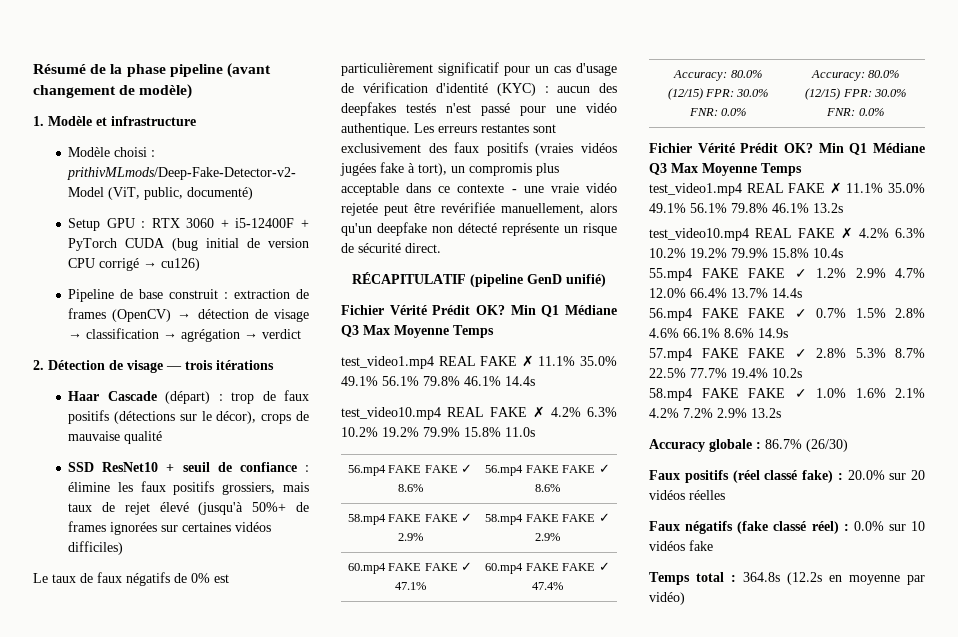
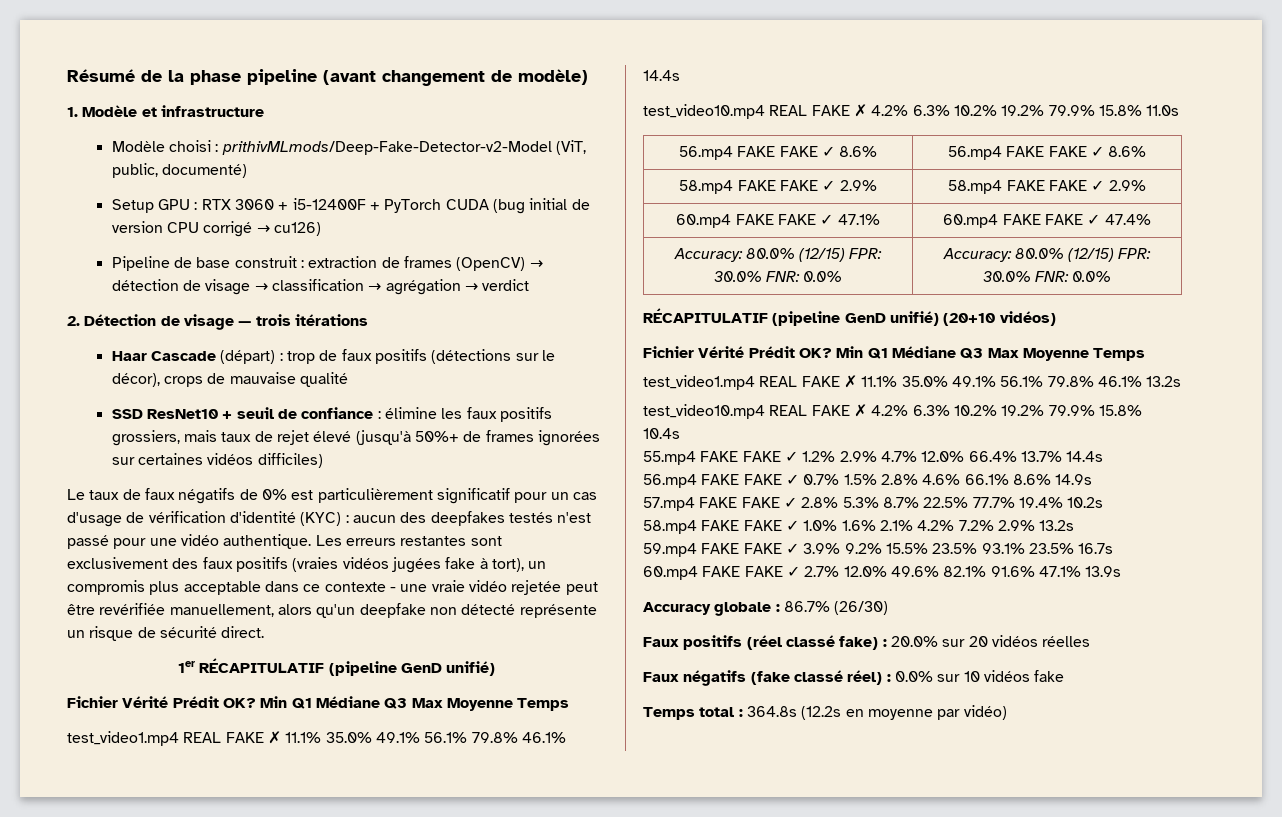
- RÉCAPITULATIF (pipeline GenD unifié)
+ 1er RÉCAPITULATIF (pipeline GenD unifié)
+ RÉCAPITULATIF (pipeline GenD unifié) (20+10 vidéos)
+ 59.mp4 FAKE FAKE ✓ 3.9% 9.2% 15.5% 23.5% 93.1% 23.5% 16.7s
+ 60.mp4 FAKE FAKE ✓ 2.7% 12.0% 49.6% 82.1% 91.6% 47.1% 13.9s

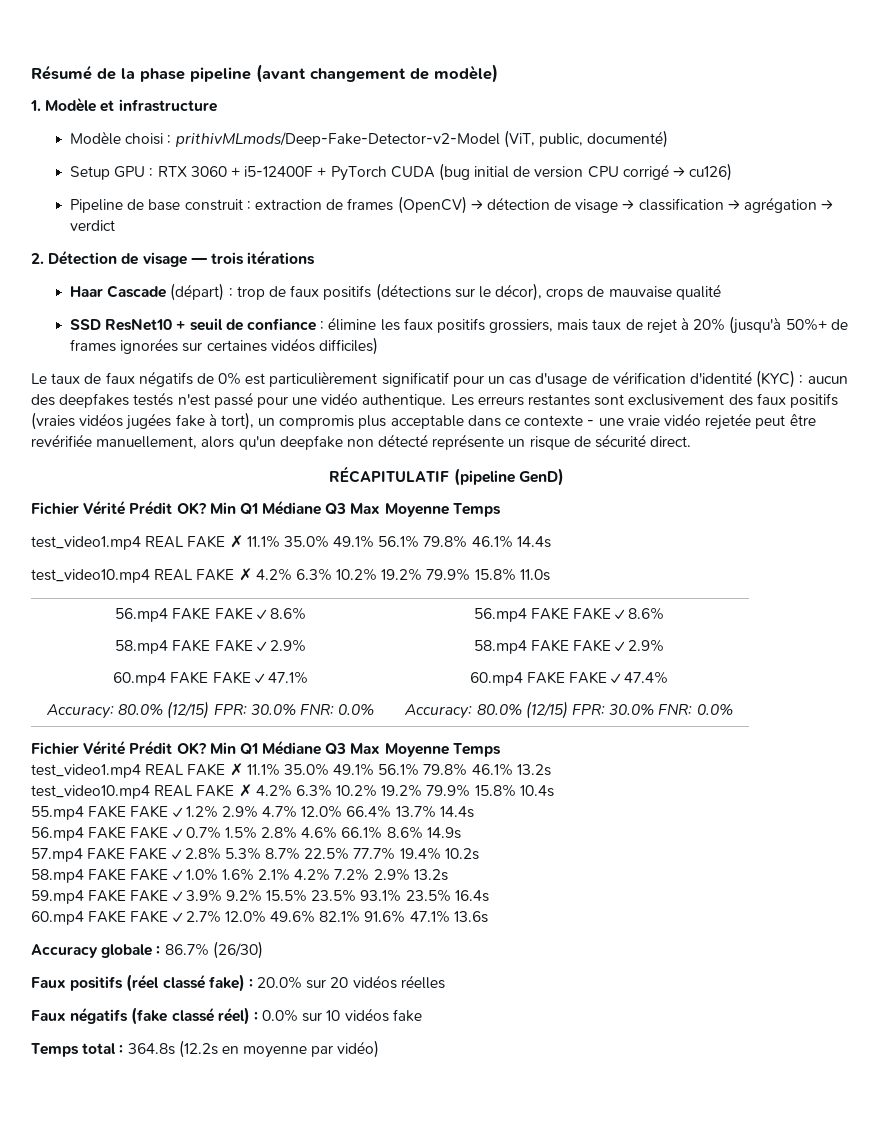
- SSD ResNet10 + seuil de confiance : élimine les faux positifs grossiers, mais taux de rejet élevé (jusqu'à 50%+ de frames ignorées sur certaines vidéos difficiles)
+ SSD ResNet10 + seuil de confiance : élimine les faux positifs grossiers, mais taux de rejet à 20% (jusqu'à 50%+ de frames ignorées sur certaines vidéos difficiles)
- 1er RÉCAPITULATIF (pipeline GenD unifié)
+ RÉCAPITULATIF (pipeline GenD)
- RÉCAPITULATIF (pipeline GenD unifié) (20+10 vidéos)
- 59.mp4 FAKE FAKE ✓ 3.9% 9.2% 15.5% 23.5% 93.1% 23.5% 16.7s
+ 59.mp4 FAKE FAKE ✓ 3.9% 9.2% 15.5% 23.5% 93.1% 23.5% 16.4s
- 60.mp4 FAKE FAKE ✓ 2.7% 12.0% 49.6% 82.1% 91.6% 47.1% 13.9s
+ 60.mp4 FAKE FAKE ✓ 2.7% 12.0% 49.6% 82.1% 91.6% 47.1% 13.6s

